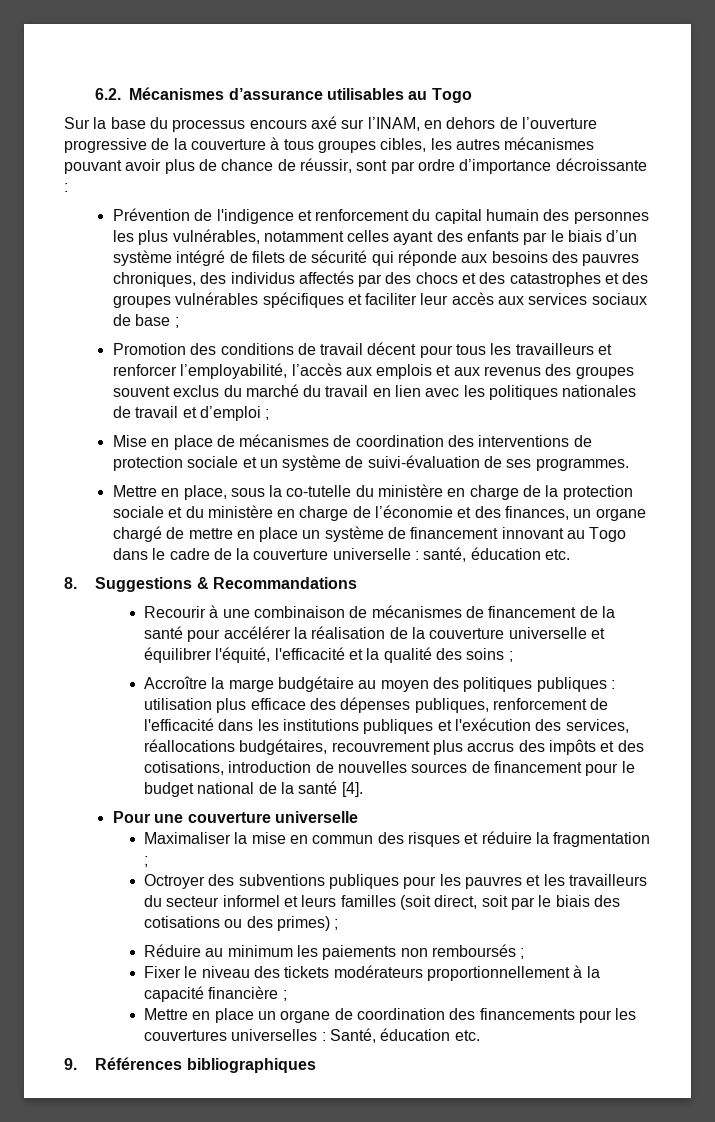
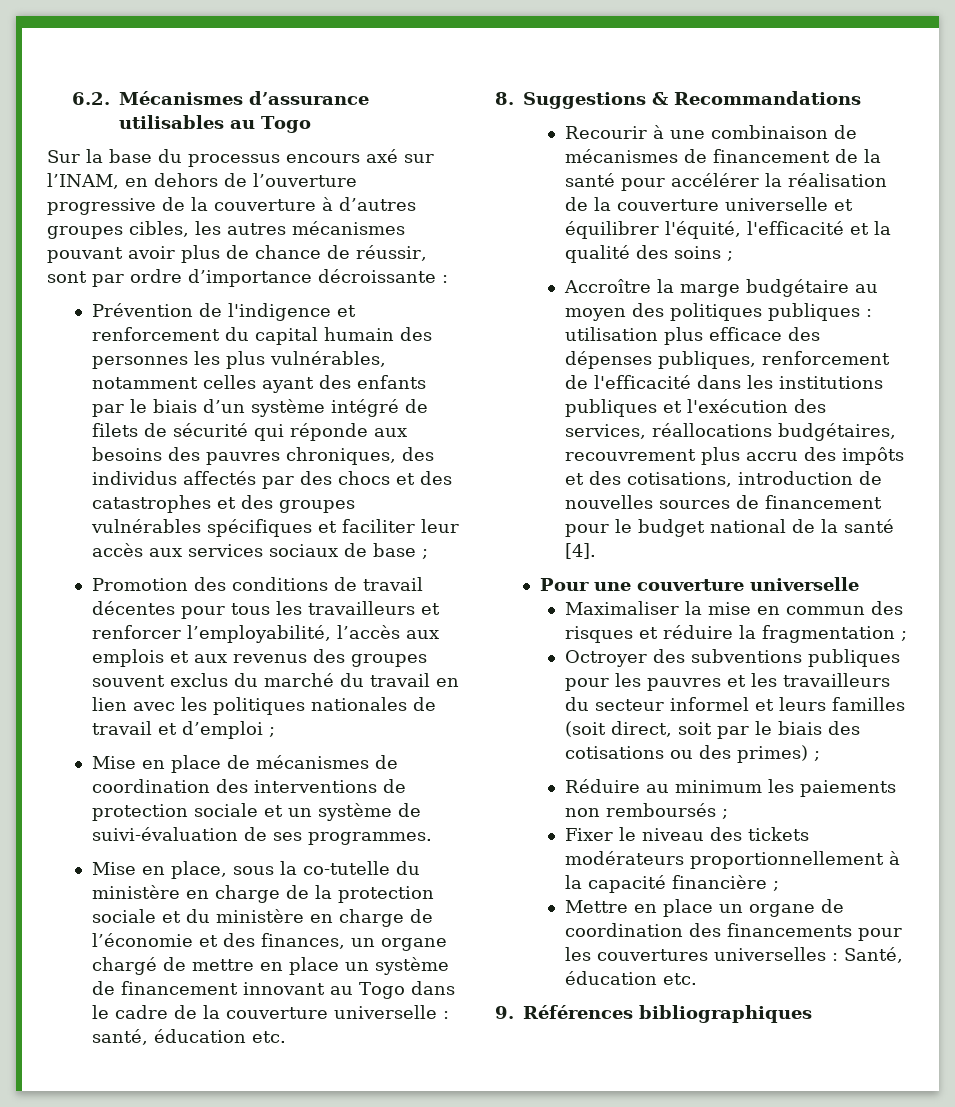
- Sur la base du processus encours axé sur l’INAM, en dehors de l’ouverture progressive de la couverture à tous groupes cibles, les autres mécanismes pouvant avoir plus de chance de réussir, sont par ordre d’importance décroissante :
+ Sur la base du processus encours axé sur l’INAM, en dehors de l’ouverture progressive de la couverture à d’autres groupes cibles, les autres mécanismes pouvant avoir plus de chance de réussir, sont par ordre d’importance décroissante :
- Promotion des conditions de travail décent pour tous les travailleurs et renforcer l’employabilité, l’accès aux emplois et aux revenus des groupes souvent exclus du marché du travail en lien avec les politiques nationales de travail et d’emploi ;
+ Promotion des conditions de travail décentes pour tous les travailleurs et renforcer l’employabilité, l’accès aux emplois et aux revenus des groupes souvent exclus du marché du travail en lien avec les politiques nationales de travail et d’emploi ;
- Mettre en place, sous la co-tutelle du ministère en charge de la protection sociale et du ministère en charge de l’économie et des finances, un organe chargé de mettre en place un système de financement innovant au Togo dans le cadre de la couverture universelle : santé, éducation etc.
+ Mise en place, sous la co-tutelle du ministère en charge de la protection sociale et du ministère en charge de l’économie et des finances, un organe chargé de mettre en place un système de financement innovant au Togo dans le cadre de la couverture universelle : santé, éducation etc.
- Accroître la marge budgétaire au moyen des politiques publiques : utilisation plus efficace des dépenses publiques, renforcement de l'efficacité dans les institutions publiques et l'exécution des services, réallocations budgétaires, recouvrement plus accrus des impôts et des cotisations, introduction de nouvelles sources de financement pour le budget national de la santé [4].
+ Accroître la marge budgétaire au moyen des politiques publiques : utilisation plus efficace des dépenses publiques, renforcement de l'efficacité dans les institutions publiques et l'exécution des services, réallocations budgétaires, recouvrement plus accru des impôts et des cotisations, introduction de nouvelles sources de financement pour le budget national de la santé [4].

